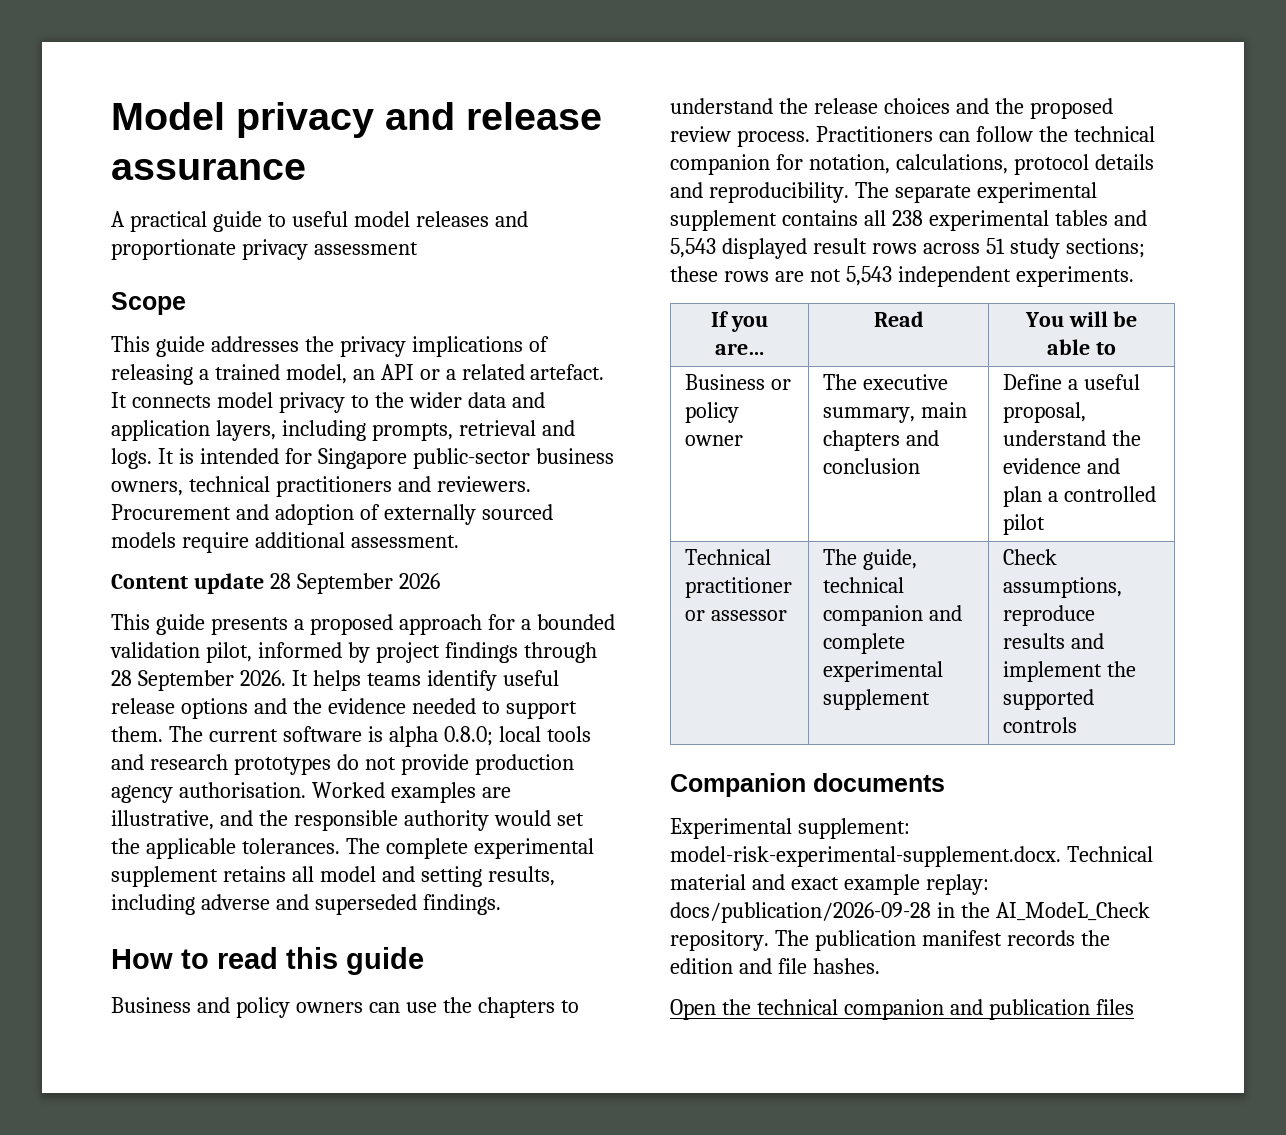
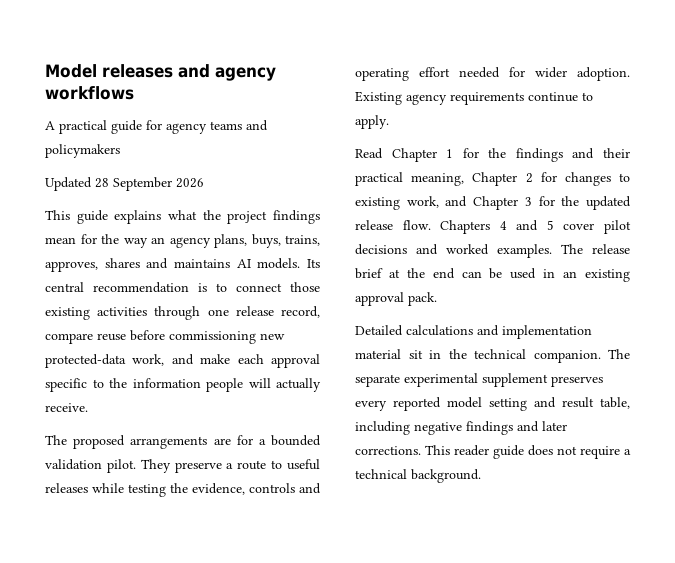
- Model privacy and release assurance
+ Model releases and agency workflows
- A practical guide to useful model releases and proportionate privacy assessment
- Scope
- This guide addresses the privacy implications of releasing a trained model, an API or a related artefact. It connects model privacy to the wider data and application layers, including prompts, retrieval and logs. It is intended for Singapore public-sector business owners, technical practitioners and reviewers. Procurement and adoption of externally sourced models require additional assessment.
- Content update 28 September 2026
+ A practical guide for agency teams and policymakers
+ Updated 28 September 2026
- This guide presents a proposed approach for a bounded validation pilot, informed by project findings through 28 September 2026. It helps teams identify useful release options and the evidence needed to support them. The current software is alpha 0.8.0; local tools and research prototypes do not provide production agency authorisation. Worked examples are illustrative, and the responsible authority would set the applicable tolerances. The complete experimental supplement retains all model and setting results, including adverse and superseded findings.
- How to read this guide
- Business and policy owners can use the chapters to understand the release choices and the proposed review process. Practitioners can follow the technical companion for notation, calculations, protocol details and reproducibility. The separate experimental supplement contains all 238 experimental tables and 5,543 displayed result rows across 51 study sections; these rows are not 5,543 independent experiments.
- If you are… | Read | You will be able to
- Business or policy owner | The executive summary, main chapters and conclusion | Define a useful proposal, understand the evidence and plan a controlled pilot
- Technical practitioner or assessor | The guide, technical companion and complete experimental supplement | Check assumptions, reproduce results and implement the supported controls
- Companion documents
- Experimental supplement: model-risk-experimental-supplement.docx. Technical material and exact example replay: docs/publication/2026-09-28 in the AI_ModeL_Check repository. The publication manifest records the edition and file hashes.
- Open the technical companion and publication files
+ This guide explains what the project findings mean for the way an agency plans, buys, trains, approves, shares and maintains AI models. Its central recommendation is to connect those existing activities through one release record, compare reuse before commissioning new protected-data work, and make each approval specific to the information people will actually receive.
+ The proposed arrangements are for a bounded validation pilot. They preserve a route to useful releases while testing the evidence, controls and operating effort needed for wider adoption. Existing agency requirements continue to apply.
+ Read Chapter 1 for the findings and their practical meaning, Chapter 2 for changes to existing work, and Chapter 3 for the updated release flow. Chapters 4 and 5 cover pilot decisions and worked examples. The release brief at the end can be used in an existing approval pack.
+ Detailed calculations and implementation material sit in the technical companion. The separate experimental supplement preserves every reported model setting and result table, including negative findings and later corrections. This reader guide does not require a technical background.

